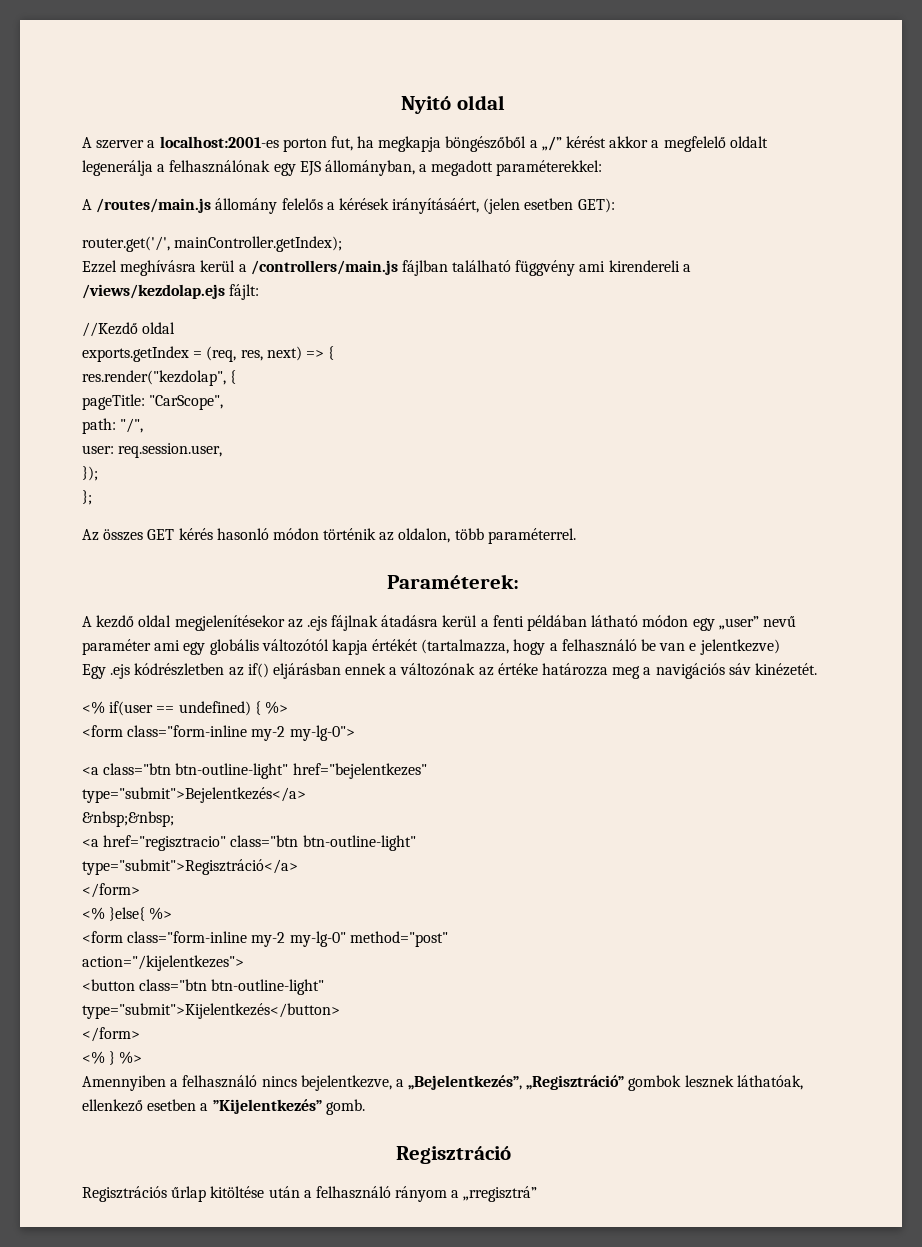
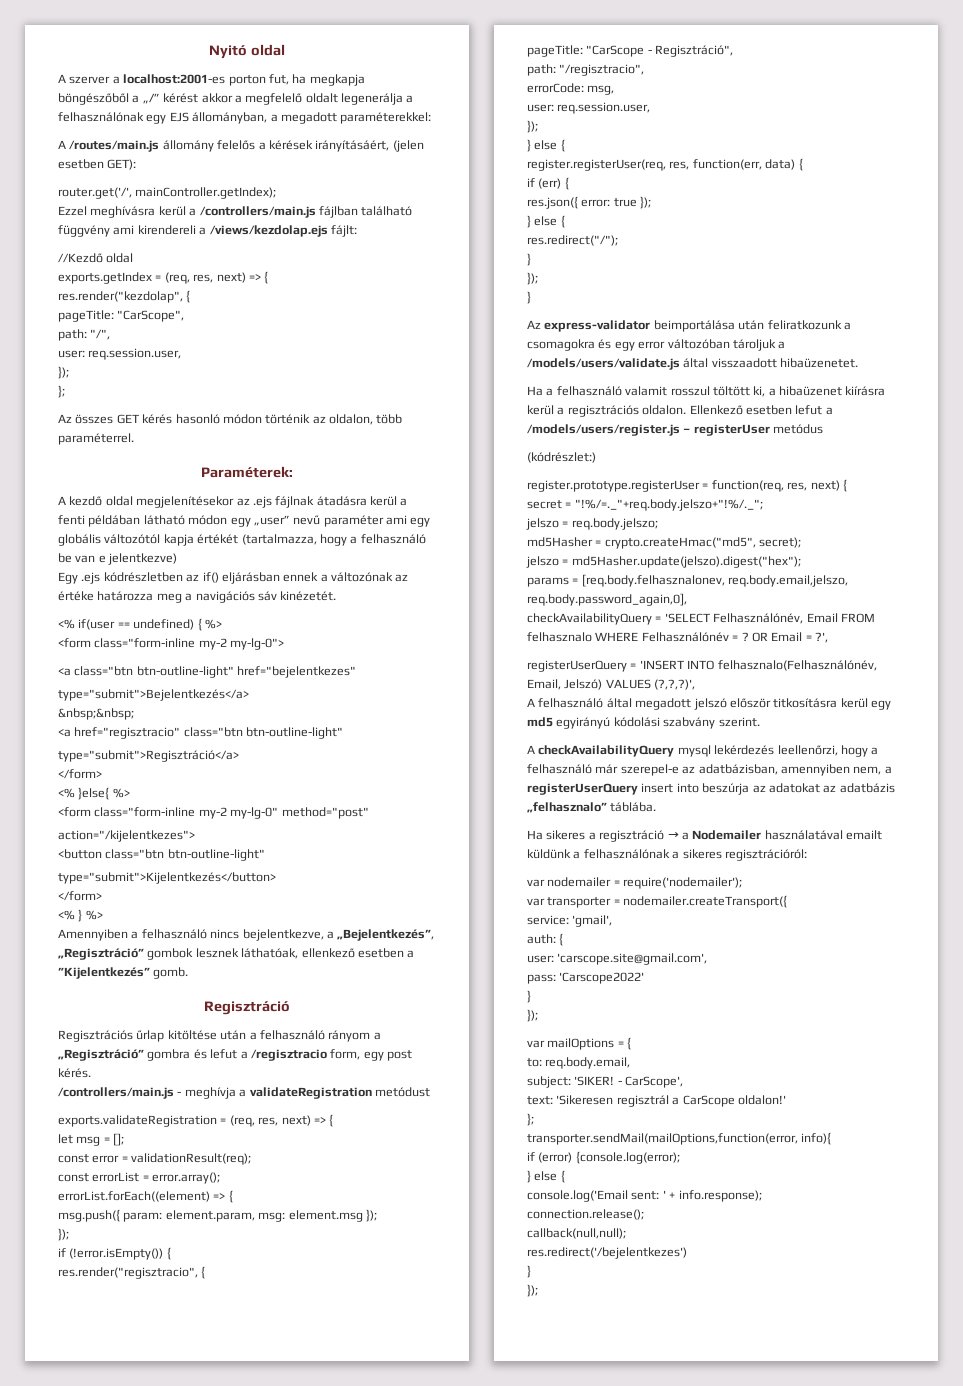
- Regisztrációs űrlap kitöltése után a felhasználó rányom a „rregisztrá”
+ Regisztrációs űrlap kitöltése után a felhasználó rányom a „Regisztráció” gombra és lefut a /regisztracio form, egy post kérés.
+ /controllers/main.js - meghívja a validateRegistration metódust
+ exports.validateRegistration = (req, res, next) => {
+ let msg = [];
+ const error = validationResult(req);
+ const errorList = error.array();
+ errorList.forEach((element) => {
+ msg.push({ param: element.param, msg: element.msg });
+ });
+ if (!error.isEmpty()) {
+ res.render("regisztracio", {
+ pageTitle: "CarScope - Regisztráció",
+ path: "/regisztracio",
+ errorCode: msg,
+ user: req.session.user,
+ });
+ } else {
+ register.registerUser(req, res, function(err, data) {
+ if (err) {
+ res.json({ error: true });
+ } else {
+ res.redirect("/");
+ }
+ });
+ }
+ Az express-validator beimportálása után feliratkozunk a csomagokra és egy error változóban tároljuk a /models/users/validate.js által visszaadott hibaüzenetet.
+ Ha a felhasználó valamit rosszul töltött ki, a hibaüzenet kiírásra kerül a regisztrációs oldalon. Ellenkező esetben lefut a /models/users/register.js – registerUser metódus
+ (kódrészlet:)
+ register.prototype.registerUser = function(req, res, next) {
+ secret = "!%/=._"+req.body.jelszo+"!%/._";
+ jelszo = req.body.jelszo;
+ md5Hasher = crypto.createHmac("md5", secret);
+ jelszo = md5Hasher.update(jelszo).digest("hex");
+ params = [req.body.felhasznalonev, req.body.email,jelszo, req.body.password_again,0],
+ checkAvailabilityQuery = 'SELECT Felhasználónév, Email FROM felhasznalo WHERE Felhasználónév = ? OR Email = ?',
+ registerUserQuery = 'INSERT INTO felhasznalo(Felhasználónév, Email, Jelszó) VALUES (?,?,?)',
+ A felhasználó által megadott jelszó először titkosításra kerül egy md5 egyirányú kódolási szabvány szerint.
+ A checkAvailabilityQuery mysql lekérdezés leellenőrzi, hogy a felhasználó már szerepel-e az adatbázisban, amennyiben nem, a registerUserQuery insert into beszúrja az adatokat az adatbázis „felhasznalo” táblába.
+ Ha sikeres a regisztráció → a Nodemailer használatával emailt küldünk a felhasználónak a sikeres regisztrációról:
+ var nodemailer = require('nodemailer');
+ var transporter = nodemailer.createTransport({
+ service: 'gmail',
+ auth: {
+ user: 'carscope.site@gmail.com',
+ pass: 'Carscope2022'
+ }
+ });
+ var mailOptions = {
+ to: req.body.email,
+ subject: 'SIKER! - CarScope',
+ text: 'Sikeresen regisztrál a CarScope oldalon!'
+ };
+ transporter.sendMail(mailOptions,function(error, info){
+ if (error) {console.log(error);
+ } else {
+ console.log('Email sent: ' + info.response);
+ connection.release();
+ callback(null,null);
+ res.redirect('/bejelentkezes')
+ }
+ });

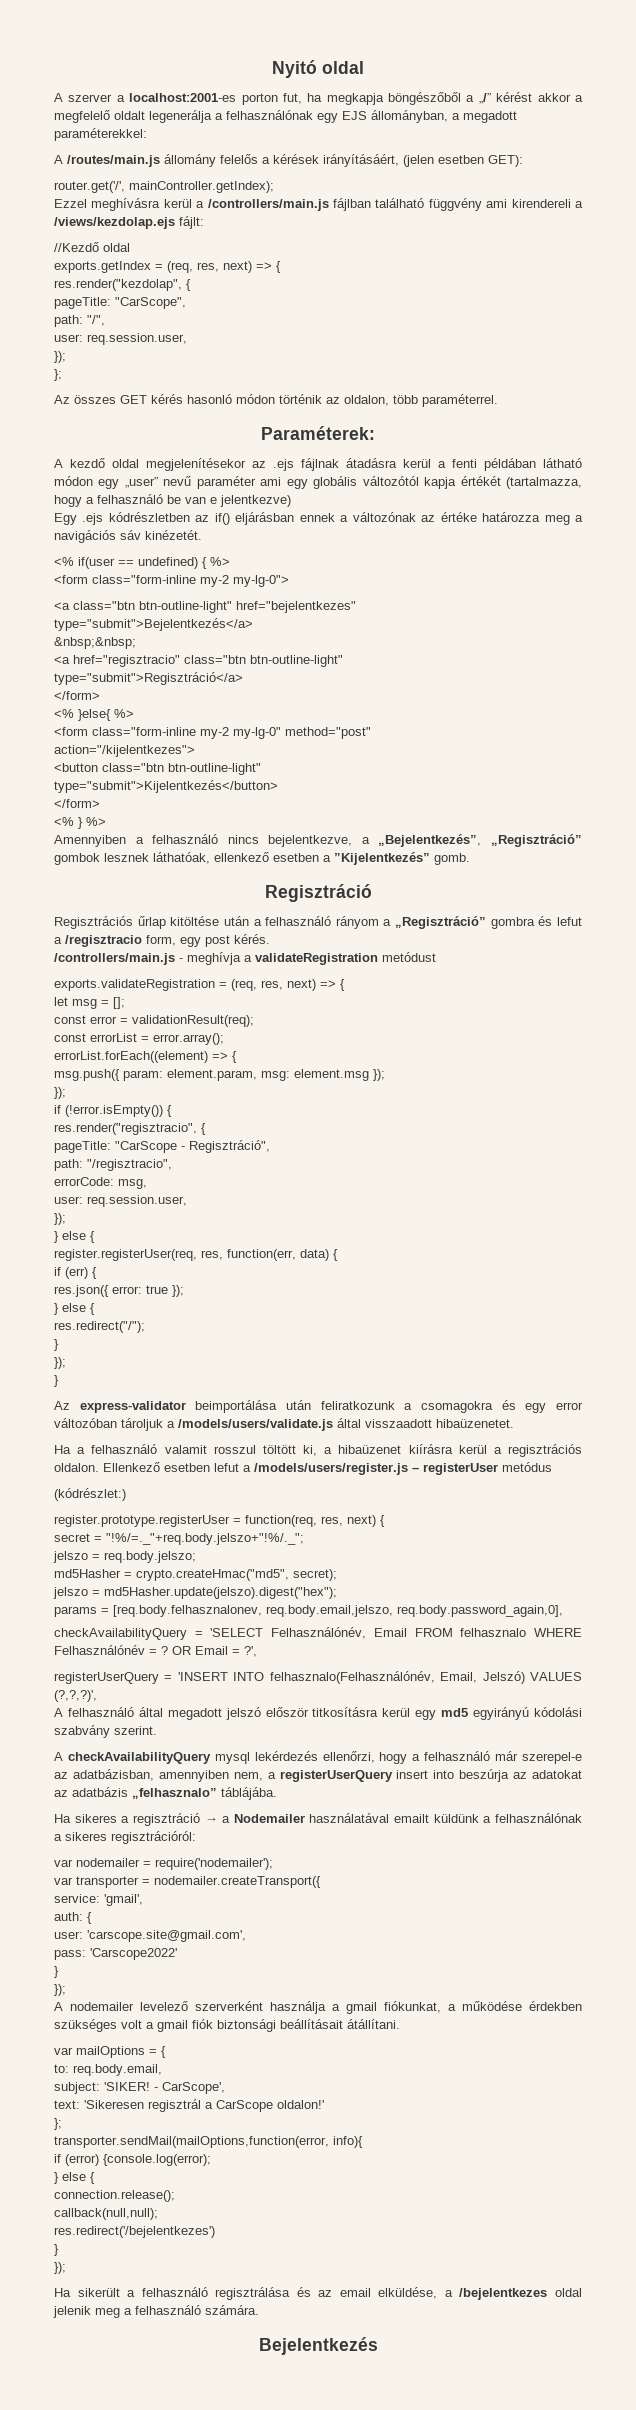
- A checkAvailabilityQuery mysql lekérdezés leellenőrzi, hogy a felhasználó már szerepel-e az adatbázisban, amennyiben nem, a registerUserQuery insert into beszúrja az adatokat az adatbázis „felhasznalo” táblába.
+ A checkAvailabilityQuery mysql lekérdezés ellenőrzi, hogy a felhasználó már szerepel-e az adatbázisban, amennyiben nem, a registerUserQuery insert into beszúrja az adatokat az adatbázis „felhasznalo” táblájába.
+ A nodemailer levelező szerverként használja a gmail fiókunkat, a működése érdekben szükséges volt a gmail fiók biztonsági beállításait átállítani.
- console.log('Email sent: ' + info.response);
+ Ha sikerült a felhasználó regisztrálása és az email elküldése, a /bejelentkezes oldal jelenik meg a felhasználó számára.
+ Bejelentkezés

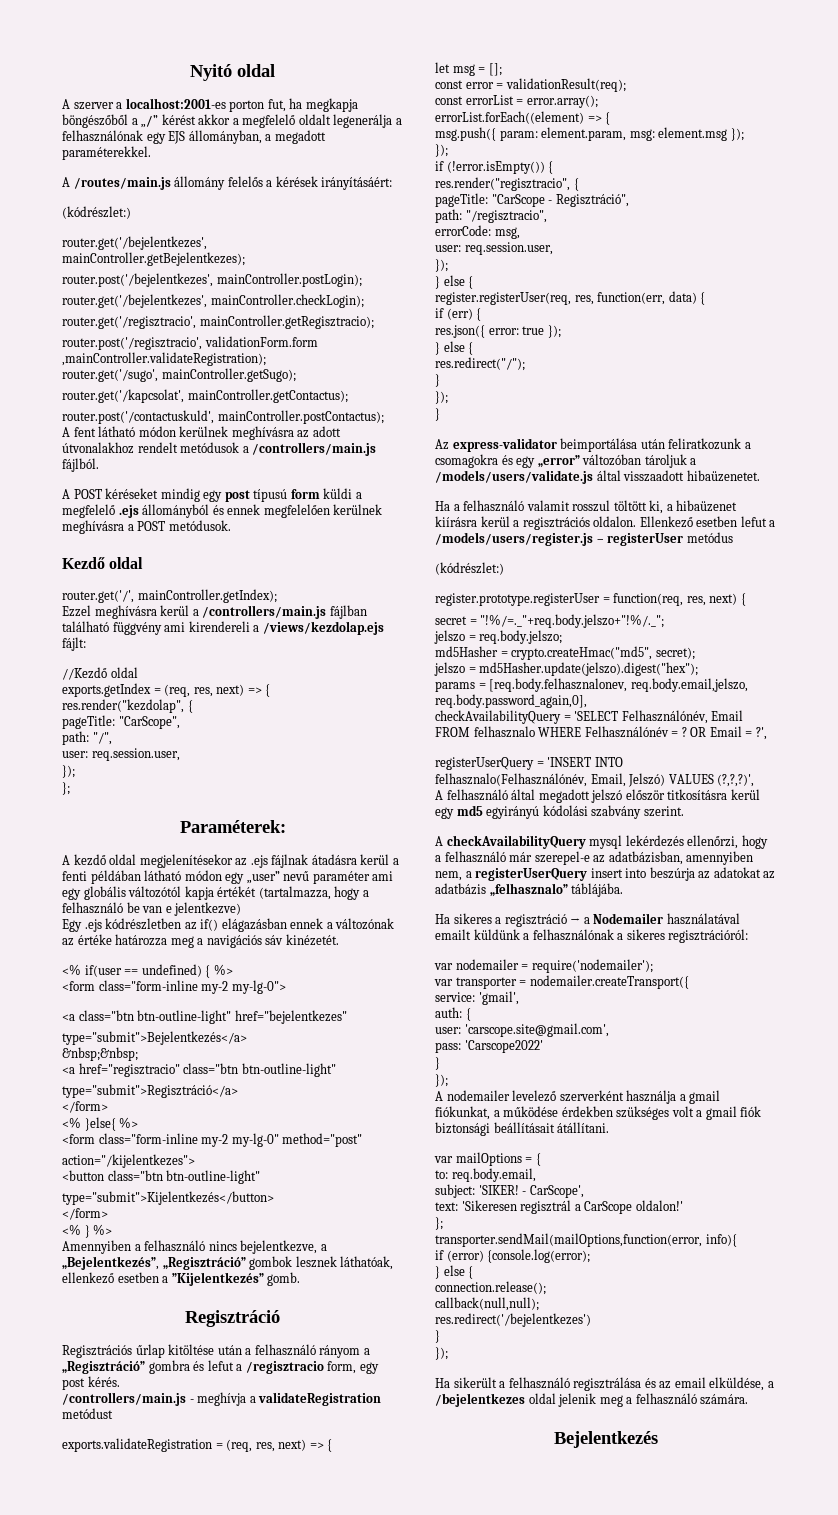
- A szerver a localhost:2001-es porton fut, ha megkapja böngészőből a „/” kérést akkor a megfelelő oldalt legenerálja a felhasználónak egy EJS állományban, a megadott paraméterekkel:
+ A szerver a localhost:2001-es porton fut, ha megkapja böngészőből a „/” kérést akkor a megfelelő oldalt legenerálja a felhasználónak egy EJS állományban, a megadott paraméterekkel.
- A /routes/main.js állomány felelős a kérések irányításáért, (jelen esetben GET):
+ A /routes/main.js állomány felelős a kérések irányításáért:
+ (kódrészlet:)
+ router.get('/bejelentkezes',
+ mainController.getBejelentkezes);
+ router.post('/bejelentkezes', mainController.postLogin);
+ router.get('/bejelentkezes', mainController.checkLogin);
+ router.get('/regisztracio', mainController.getRegisztracio);
+ router.post('/regisztracio', validationForm.form ,mainController.validateRegistration);
+ router.get('/sugo', mainController.getSugo);
+ router.get('/kapcsolat', mainController.getContactus);
+ router.post('/contactuskuld', mainController.postContactus);
+ A fent látható módon kerülnek meghívásra az adott útvonalakhoz rendelt metódusok a /controllers/main.js fájlból.
+ A POST kéréseket mindig egy post típusú form küldi a megfelelő .ejs állományból és ennek megfelelően kerülnek meghívásra a POST metódusok.
+ Kezdő oldal
- Az összes GET kérés hasonló módon történik az oldalon, több paraméterrel.
- Egy .ejs kódrészletben az if() eljárásban ennek a változónak az értéke határozza meg a navigációs sáv kinézetét.
+ Egy .ejs kódrészletben az if() elágazásban ennek a változónak az értéke határozza meg a navigációs sáv kinézetét.
- Az express-validator beimportálása után feliratkozunk a csomagokra és egy error változóban tároljuk a /models/users/validate.js által visszaadott hibaüzenetet.
+ Az express-validator beimportálása után feliratkozunk a csomagokra és egy „error” változóban tároljuk a /models/users/validate.js által visszaadott hibaüzenetet.

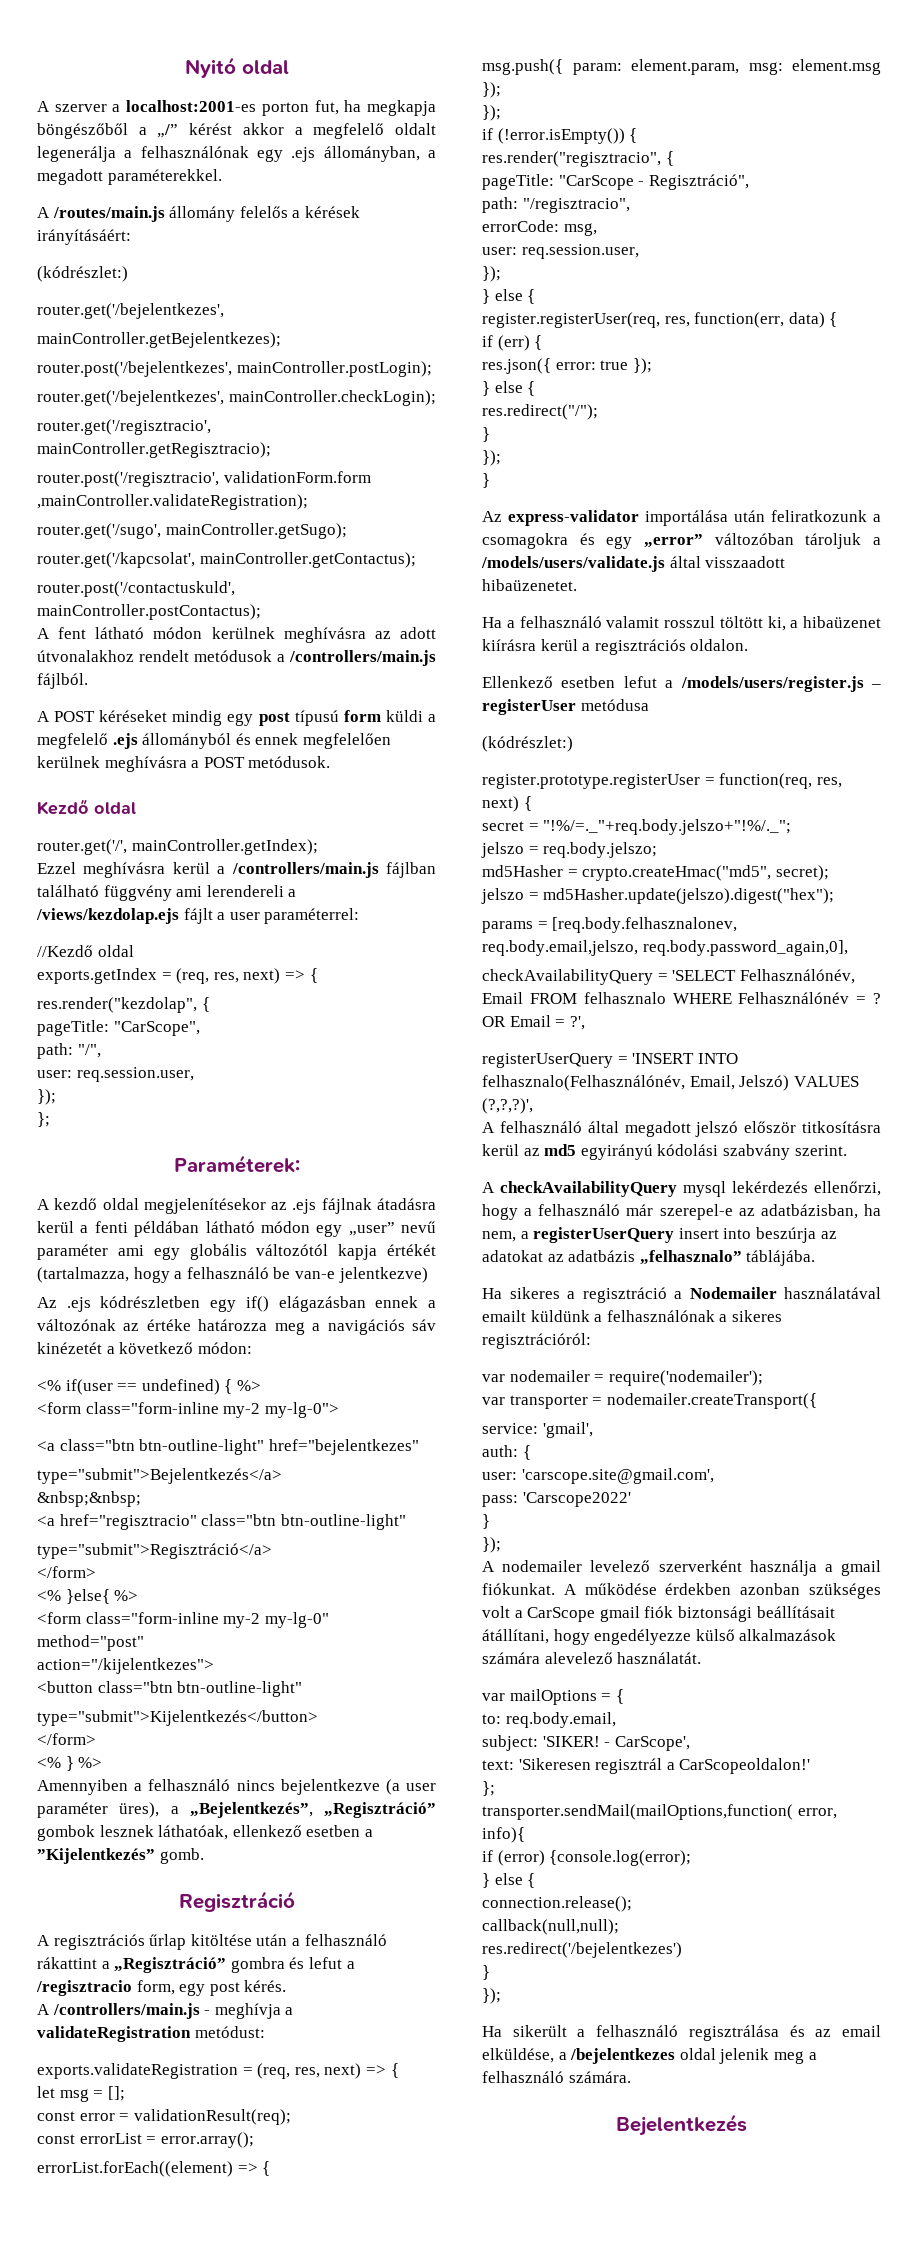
- A szerver a localhost:2001-es porton fut, ha megkapja böngészőből a „/” kérést akkor a megfelelő oldalt legenerálja a felhasználónak egy EJS állományban, a megadott paraméterekkel.
+ A szerver a localhost:2001-es porton fut, ha megkapja böngészőből a „/” kérést akkor a megfelelő oldalt legenerálja a felhasználónak egy .ejs állományban, a megadott paraméterekkel.
- Ezzel meghívásra kerül a /controllers/main.js fájlban található függvény ami kirendereli a /views/kezdolap.ejs fájlt:
+ Ezzel meghívásra kerül a /controllers/main.js fájlban található függvény ami lerendereli a /views/kezdolap.ejs fájlt a user paraméterrel:
- A kezdő oldal megjelenítésekor az .ejs fájlnak átadásra kerül a fenti példában látható módon egy „user” nevű paraméter ami egy globális változótól kapja értékét (tartalmazza, hogy a felhasználó be van e jelentkezve)
+ A kezdő oldal megjelenítésekor az .ejs fájlnak átadásra kerül a fenti példában látható módon egy „user” nevű paraméter ami egy globális változótól kapja értékét (tartalmazza, hogy a felhasználó be van-e jelentkezve)
- Egy .ejs kódrészletben az if() elágazásban ennek a változónak az értéke határozza meg a navigációs sáv kinézetét.
+ Az .ejs kódrészletben egy if() elágazásban ennek a változónak az értéke határozza meg a navigációs sáv kinézetét a következő módon:
- Amennyiben a felhasználó nincs bejelentkezve, a „Bejelentkezés”, „Regisztráció” gombok lesznek láthatóak, ellenkező esetben a ”Kijelentkezés” gomb.
+ Amennyiben a felhasználó nincs bejelentkezve (a user paraméter üres), a „Bejelentkezés”, „Regisztráció” gombok lesznek láthatóak, ellenkező esetben a ”Kijelentkezés” gomb.
- Regisztrációs űrlap kitöltése után a felhasználó rányom a „Regisztráció” gombra és lefut a /regisztracio form, egy post kérés.
+ A regisztrációs űrlap kitöltése után a felhasználó rákattint a „Regisztráció” gombra és lefut a /regisztracio form, egy post kérés.
- /controllers/main.js - meghívja a validateRegistration metódust
+ A /controllers/main.js - meghívja a validateRegistration metódust:
- Az express-validator beimportálása után feliratkozunk a csomagokra és egy „error” változóban tároljuk a /models/users/validate.js által visszaadott hibaüzenetet.
+ Az express-validator importálása után feliratkozunk a csomagokra és egy „error” változóban tároljuk a /models/users/validate.js által visszaadott hibaüzenetet.
- Ha a felhasználó valamit rosszul töltött ki, a hibaüzenet kiírásra kerül a regisztrációs oldalon. Ellenkező esetben lefut a /models/users/register.js – registerUser metódus
+ Ha a felhasználó valamit rosszul töltött ki, a hibaüzenet kiírásra kerül a regisztrációs oldalon.
+ Ellenkező esetben lefut a /models/users/register.js – registerUser metódusa
- A felhasználó által megadott jelszó először titkosításra kerül egy md5 egyirányú kódolási szabvány szerint.
+ A felhasználó által megadott jelszó először titkosításra kerül az md5 egyirányú kódolási szabvány szerint.
- A checkAvailabilityQuery mysql lekérdezés ellenőrzi, hogy a felhasználó már szerepel-e az adatbázisban, amennyiben nem, a registerUserQuery insert into beszúrja az adatokat az adatbázis „felhasznalo” táblájába.
+ A checkAvailabilityQuery mysql lekérdezés ellenőrzi, hogy a felhasználó már szerepel-e az adatbázisban, ha nem, a registerUserQuery insert into beszúrja az adatokat az adatbázis „felhasznalo” táblájába.
- Ha sikeres a regisztráció → a Nodemailer használatával emailt küldünk a felhasználónak a sikeres regisztrációról:
+ Ha sikeres a regisztráció a Nodemailer használatával emailt küldünk a felhasználónak a sikeres regisztrációról:
- A nodemailer levelező szerverként használja a gmail fiókunkat, a működése érdekben szükséges volt a gmail fiók biztonsági beállításait átállítani.
+ A nodemailer levelező szerverként használja a gmail fiókunkat. A működése érdekben azonban szükséges volt a CarScope gmail fiók biztonsági beállításait átállítani, hogy engedélyezze külső alkalmazások számára alevelező használatát.
- text: 'Sikeresen regisztrál a CarScope oldalon!'
+ text: 'Sikeresen regisztrál a CarScopeoldalon!'
  };
- transporter.sendMail(mailOptions,function(error, info){
+ transporter.sendMail(mailOptions,function( error, info){

